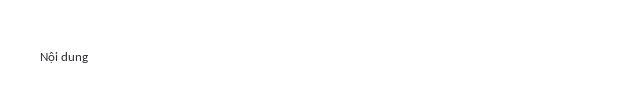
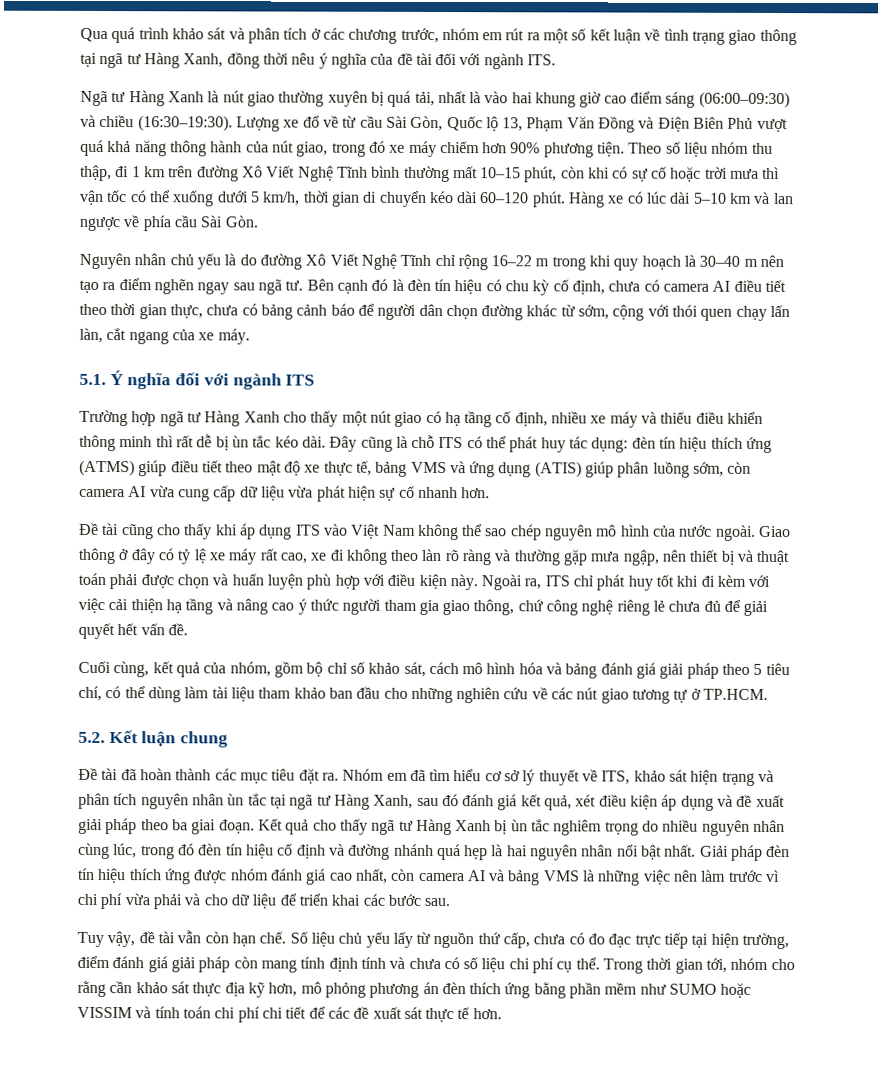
- Nội dung
+ Qua quá trình khảo sát và phân tích ở các chương trước, nhóm em rút ra một số kết luận về tình trạng giao thông tại ngã tư Hàng Xanh, đồng thời nêu ý nghĩa của đề tài đối với ngành ITS.
+ Ngã tư Hàng Xanh là nút giao thường xuyên bị quá tải, nhất là vào hai khung giờ cao điểm sáng (06:00–09:30) và chiều (16:30–19:30). Lượng xe đổ về từ cầu Sài Gòn, Quốc lộ 13, Phạm Văn Đồng và Điện Biên Phủ vượt quá khả năng thông hành của nút giao, trong đó xe máy chiếm hơn 90% phương tiện. Theo số liệu nhóm thu thập, đi 1 km trên đường Xô Viết Nghệ Tĩnh bình thường mất 10–15 phút, còn khi có sự cố hoặc trời mưa thì vận tốc có thể xuống dưới 5 km/h, thời gian di chuyển kéo dài 60–120 phút. Hàng xe có lúc dài 5–10 km và lan ngược về phía cầu Sài Gòn.
+ Nguyên nhân chủ yếu là do đường Xô Viết Nghệ Tĩnh chỉ rộng 16–22 m trong khi quy hoạch là 30–40 m nên tạo ra điểm nghẽn ngay sau ngã tư. Bên cạnh đó là đèn tín hiệu có chu kỳ cố định, chưa có camera AI điều tiết theo thời gian thực, chưa có bảng cảnh báo để người dân chọn đường khác từ sớm, cộng với thói quen chạy lấn làn, cắt ngang của xe máy.
+ 5.1. Ý nghĩa đối với ngành ITS
+ Trường hợp ngã tư Hàng Xanh cho thấy một nút giao có hạ tầng cố định, nhiều xe máy và thiếu điều khiển thông minh thì rất dễ bị ùn tắc kéo dài. Đây cũng là chỗ ITS có thể phát huy tác dụng: đèn tín hiệu thích ứng (ATMS) giúp điều tiết theo mật độ xe thực tế, bảng VMS và ứng dụng (ATIS) giúp phân luồng sớm, còn camera AI vừa cung cấp dữ liệu vừa phát hiện sự cố nhanh hơn.
+ Đề tài cũng cho thấy khi áp dụng ITS vào Việt Nam không thể sao chép nguyên mô hình của nước ngoài. Giao thông ở đây có tỷ lệ xe máy rất cao, xe đi không theo làn rõ ràng và thường gặp mưa ngập, nên thiết bị và thuật toán phải được chọn và huấn luyện phù hợp với điều kiện này. Ngoài ra, ITS chỉ phát huy tốt khi đi kèm với việc cải thiện hạ tầng và nâng cao ý thức người tham gia giao thông, chứ công nghệ riêng lẻ chưa đủ để giải quyết hết vấn đề.
+ Cuối cùng, kết quả của nhóm, gồm bộ chỉ số khảo sát, cách mô hình hóa và bảng đánh giá giải pháp theo 5 tiêu chí, có thể dùng làm tài liệu tham khảo ban đầu cho những nghiên cứu về các nút giao tương tự ở TP.HCM.
+ 5.2. Kết luận chung
+ Đề tài đã hoàn thành các mục tiêu đặt ra. Nhóm em đã tìm hiểu cơ sở lý thuyết về ITS, khảo sát hiện trạng và phân tích nguyên nhân ùn tắc tại ngã tư Hàng Xanh, sau đó đánh giá kết quả, xét điều kiện áp dụng và đề xuất giải pháp theo ba giai đoạn. Kết quả cho thấy ngã tư Hàng Xanh bị ùn tắc nghiêm trọng do nhiều nguyên nhân cùng lúc, trong đó đèn tín hiệu cố định và đường nhánh quá hẹp là hai nguyên nhân nổi bật nhất. Giải pháp đèn tín hiệu thích ứng được nhóm đánh giá cao nhất, còn camera AI và bảng VMS là những việc nên làm trước vì chi phí vừa phải và cho dữ liệu để triển khai các bước sau.
+ Tuy vậy, đề tài vẫn còn hạn chế. Số liệu chủ yếu lấy từ nguồn thứ cấp, chưa có đo đạc trực tiếp tại hiện trường, điểm đánh giá giải pháp còn mang tính định tính và chưa có số liệu chi phí cụ thể. Trong thời gian tới, nhóm cho rằng cần khảo sát thực địa kỹ hơn, mô phỏng phương án đèn thích ứng bằng phần mềm như SUMO hoặc VISSIM và tính toán chi phí chi tiết để các đề xuất sát thực tế hơn.

